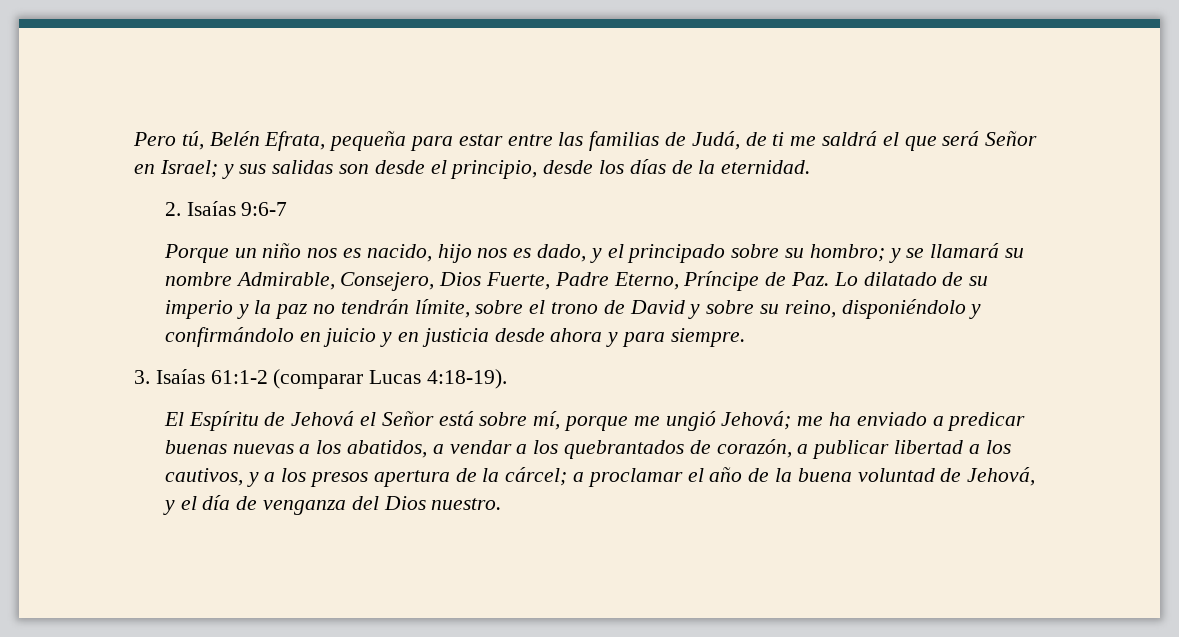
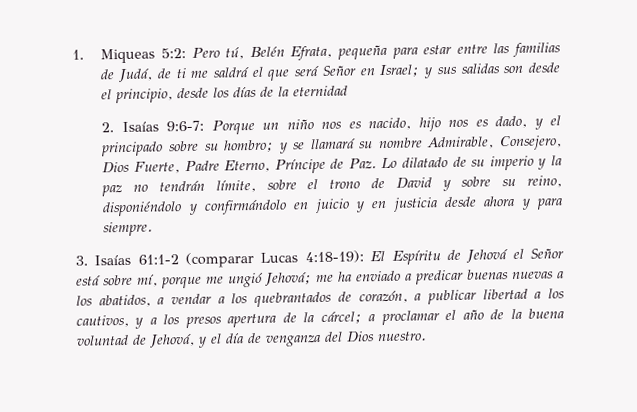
- Pero tú, Belén Efrata, pequeña para estar entre las familias de Judá, de ti me saldrá el que será Señor en Israel; y sus salidas son desde el principio, desde los días de la eternidad.
+ 1. Miqueas 5:2: Pero tú, Belén Efrata, pequeña para estar entre las familias de Judá, de ti me saldrá el que será Señor en Israel; y sus salidas son desde el principio, desde los días de la eternidad
- 2. Isaías 9:6-7
- Porque un niño nos es nacido, hijo nos es dado, y el principado sobre su hombro;
+ 2. Isaías 9:6-7: Porque un niño nos es nacido, hijo nos es dado, y el principado sobre su hombro;
- 3. Isaías 61:1-2 (comparar Lucas 4:18-19).
- El Espíritu de Jehová el Señor está sobre mí, porque me ungió Jehová;
+ 3. Isaías 61:1-2 (comparar Lucas 4:18-19): El Espíritu de Jehová el Señor está sobre mí, porque me ungió Jehová;

